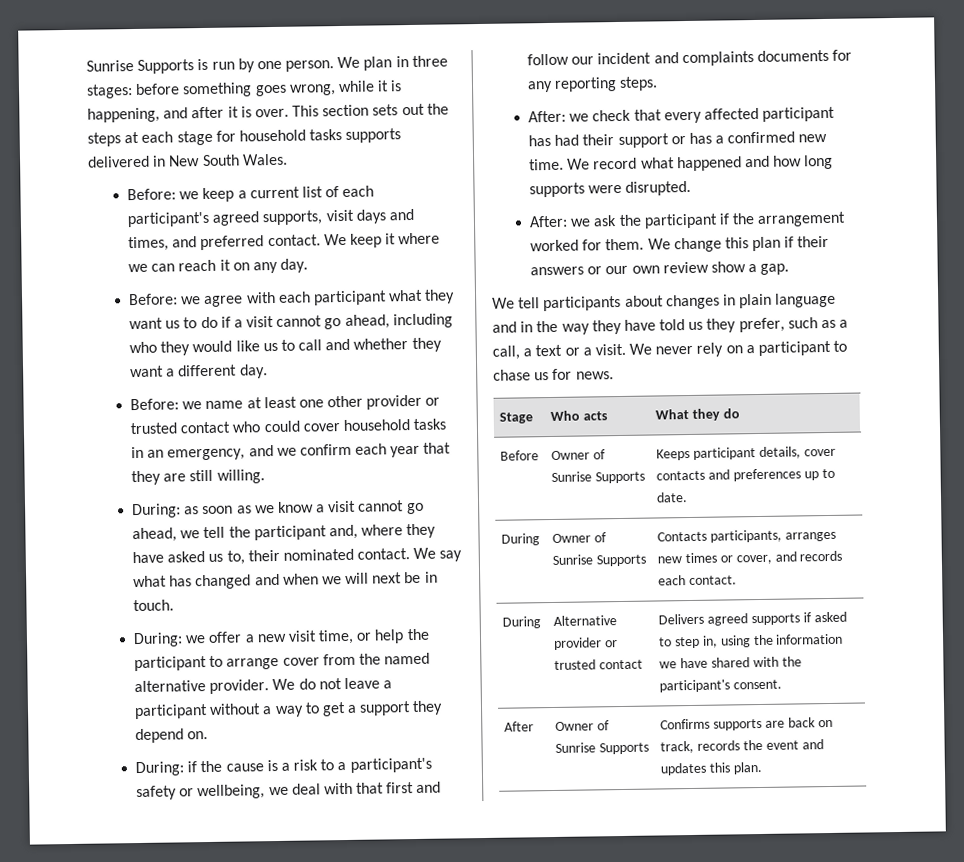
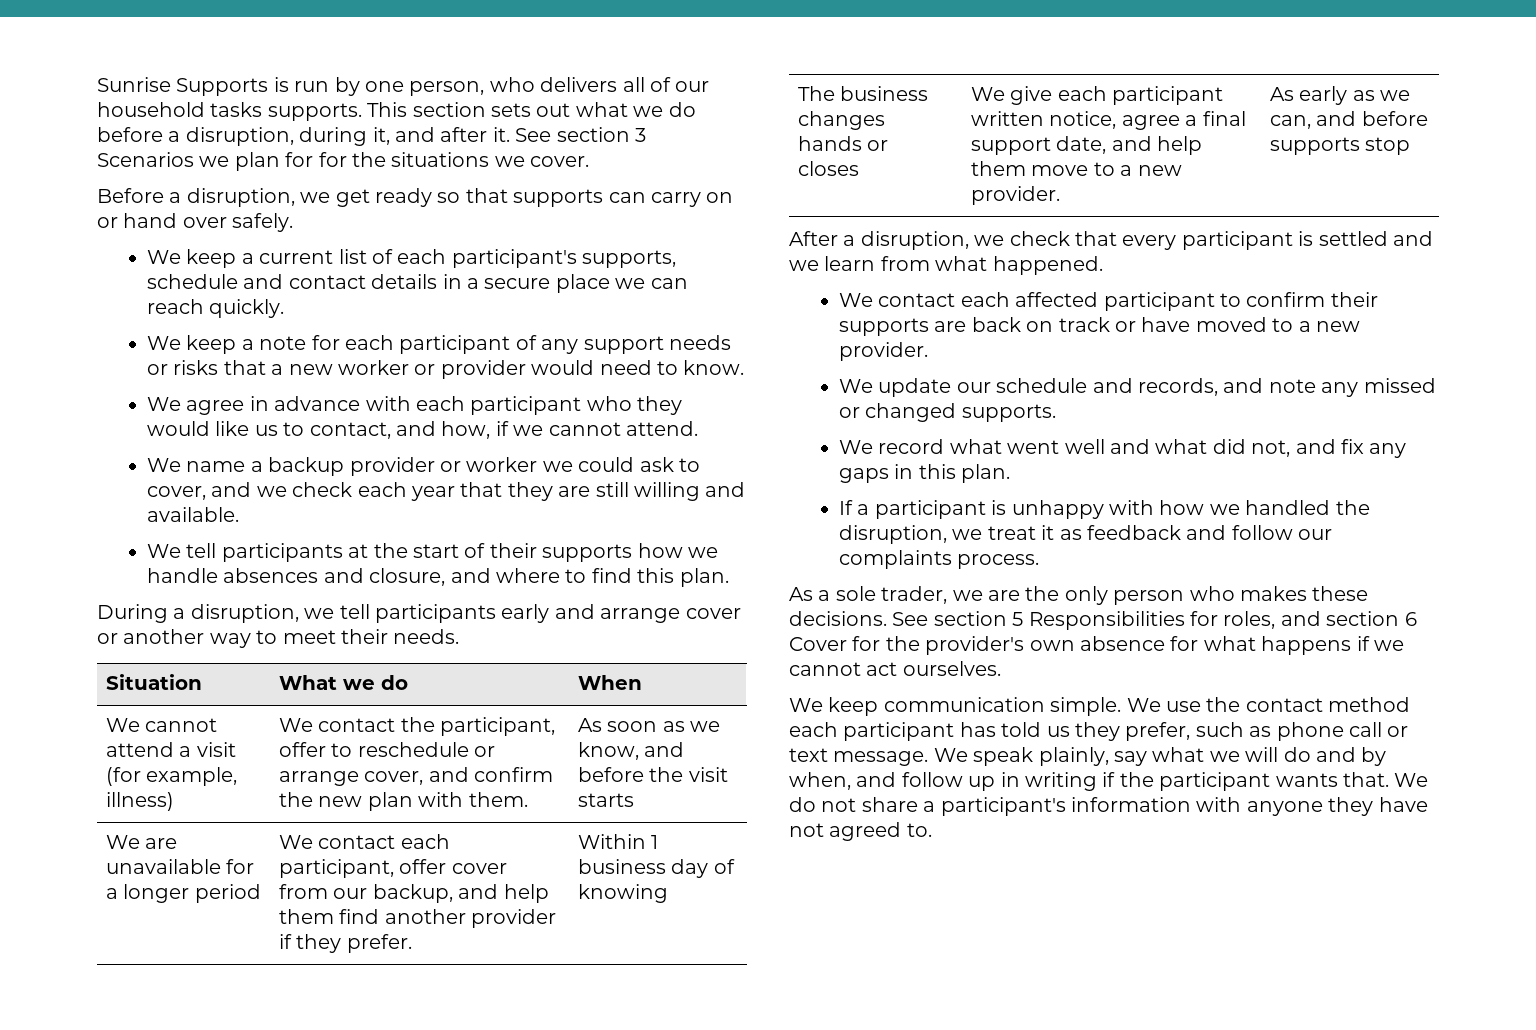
- Sunrise Supports is run by one person. We plan in three stages: before something goes wrong, while it is happening, and after it is over. This section sets out the steps at each stage for household tasks supports delivered in New South Wales.
- Before: we keep a current list of each participant's agreed supports, visit days and times, and preferred contact. We keep it where we can reach it on any day.
- Before: we agree with each participant what they want us to do if a visit cannot go ahead, including who they would like us to call and whether they want a different day.
- Before: we name at least one other provider or trusted contact who could cover household tasks in an emergency, and we confirm each year that they are still willing.
- During: as soon as we know a visit cannot go ahead, we tell the participant and, where they have asked us to, their nominated contact. We say what has changed and when we will next be in touch.
- During: we offer a new visit time, or help the participant to arrange cover from the named alternative provider. We do not leave a participant without a way to get a support they depend on.
- During: if the cause is a risk to a participant's safety or wellbeing, we deal with that first and follow our incident and complaints documents for any reporting steps.
- After: we check that every affected participant has had their support or has a confirmed new time. We record what happened and how long supports were disrupted.
- After: we ask the participant if the arrangement worked for them. We change this plan if their answers or our own review show a gap.
- We tell participants about changes in plain language and in the way they have told us they prefer, such as a call, a text or a visit. We never rely on a participant to chase us for news.
- Stage | Who acts | What they do
- Before | Owner of Sunrise Supports | Keeps participant details, cover contacts and preferences up to date.
- During | Owner of Sunrise Supports | Contacts participants, arranges new times or cover, and records each contact.
- During | Alternative provider or trusted contact | Delivers agreed supports if asked to step in, using the information we have shared with the participant's consent.
- After | Owner of Sunrise Supports | Confirms supports are back on track, records the event and updates this plan.
+ Sunrise Supports is run by one person, who delivers all of our household tasks supports. This section sets out what we do before a disruption, during it, and after it. See section 3 Scenarios we plan for for the situations we cover.
+ Before a disruption, we get ready so that supports can carry on or hand over safely.
+ We keep a current list of each participant's supports, schedule and contact details in a secure place we can reach quickly.
+ We keep a note for each participant of any support needs or risks that a new worker or provider would need to know.
+ We agree in advance with each participant who they would like us to contact, and how, if we cannot attend.
+ We name a backup provider or worker we could ask to cover, and we check each year that they are still willing and available.
+ We tell participants at the start of their supports how we handle absences and closure, and where to find this plan.
+ During a disruption, we tell participants early and arrange cover or another way to meet their needs.
+ Situation | What we do | When
+ We cannot attend a visit (for example, illness) | We contact the participant, offer to reschedule or arrange cover, and confirm the new plan with them. | As soon as we know, and before the visit starts
+ We are unavailable for a longer period | We contact each participant, offer cover from our backup, and help them find another provider if they prefer. | Within 1 business day of knowing
+ The business changes hands or closes | We give each participant written notice, agree a final support date, and help them move to a new provider. | As early as we can, and before supports stop
+ After a disruption, we check that every participant is settled and we learn from what happened.
+ We contact each affected participant to confirm their supports are back on track or have moved to a new provider.
+ We update our schedule and records, and note any missed or changed supports.
+ We record what went well and what did not, and fix any gaps in this plan.
+ If a participant is unhappy with how we handled the disruption, we treat it as feedback and follow our complaints process.
+ As a sole trader, we are the only person who makes these decisions. See section 5 Responsibilities for roles, and section 6 Cover for the provider's own absence for what happens if we cannot act ourselves.
+ We keep communication simple. We use the contact method each participant has told us they prefer, such as phone call or text message. We speak plainly, say what we will do and by when, and follow up in writing if the participant wants that. We do not share a participant's information with anyone they have not agreed to.

